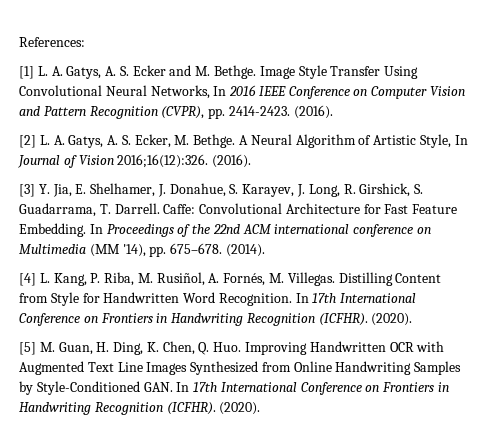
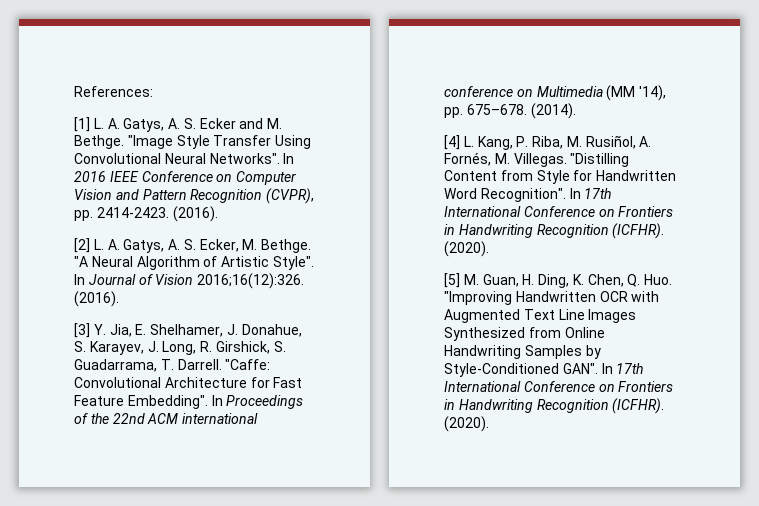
- Image Style Transfer Using Convolutional Neural Networks, In 2016 IEEE Conference on Computer Vision and Pattern Recognition (CVPR), pp. 2414-2423.
+ "Image Style Transfer Using Convolutional Neural Networks". In 2016 IEEE Conference on Computer Vision and Pattern Recognition (CVPR), pp. 2414-2423.
- A Neural Algorithm of Artistic Style, In Journal of Vision 2016;16(12):326.
+ "A Neural Algorithm of Artistic Style". In Journal of Vision 2016;16(12):326.
- Caffe: Convolutional Architecture for Fast Feature Embedding.
+ "Caffe: Convolutional Architecture for Fast Feature Embedding".
- Distilling Content from Style for Handwritten Word Recognition.
+ "Distilling Content from Style for Handwritten Word Recognition".
- [5] M. Guan, H. Ding, K. Chen, Q. Huo. Improving Handwritten OCR with Augmented Text Line Images Synthesized from Online Handwriting Samples by Style-Conditioned GAN. In 17th International Conference on Frontiers in Handwriting Recognition (ICFHR).
+ [5] M. Guan, H. Ding, K. Chen, Q. Huo. "Improving Handwritten OCR with Augmented Text Line Images Synthesized from Online Handwriting Samples by Style-Conditioned GAN". In 17th International Conference on Frontiers in Handwriting Recognition (ICFHR).

